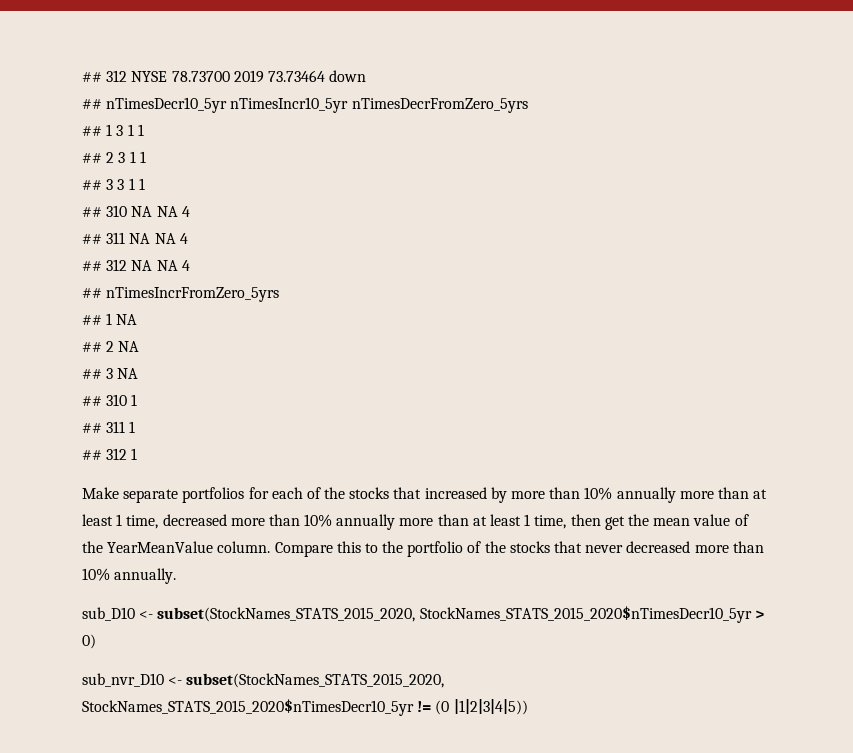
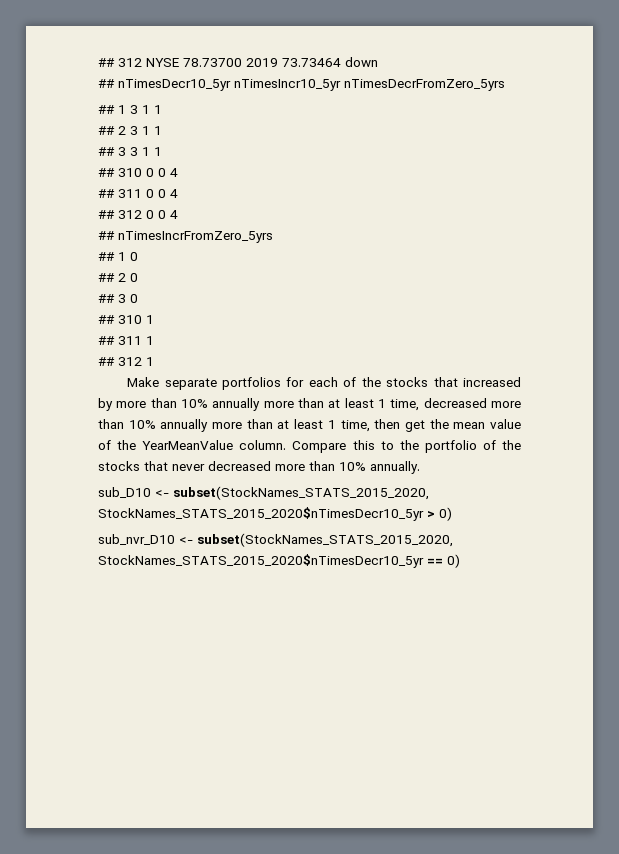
- ## 310 NA NA 4
+ ## 310 0 0 4
- ## 311 NA NA 4
+ ## 311 0 0 4
- ## 312 NA NA 4
+ ## 312 0 0 4
- ## 1 NA
- ## 2 NA
- ## 3 NA
+ ## 1 0
+ ## 2 0
+ ## 3 0
- sub_nvr_D10 <- subset(StockNames_STATS_2015_2020, StockNames_STATS_2015_2020$nTimesDecr10_5yr != (0 |1|2|3|4|5))
+ sub_nvr_D10 <- subset(StockNames_STATS_2015_2020, StockNames_STATS_2015_2020$nTimesDecr10_5yr == 0)

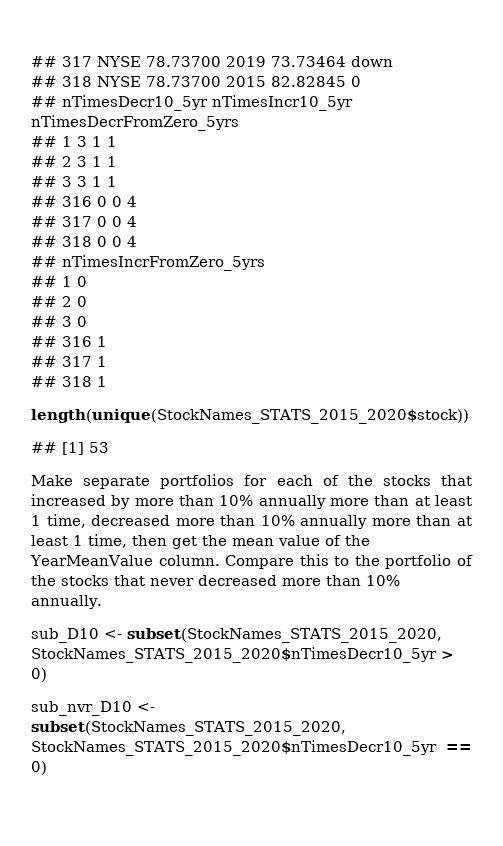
- ## 312 NYSE 78.73700 2019 73.73464 down
+ ## 317 NYSE 78.73700 2019 73.73464 down
+ ## 318 NYSE 78.73700 2015 82.82845 0
- ## 310 0 0 4
- ## 311 0 0 4
- ## 312 0 0 4
+ ## 316 0 0 4
+ ## 317 0 0 4
+ ## 318 0 0 4
- ## 310 1
- ## 311 1
- ## 312 1
+ ## 316 1
+ ## 317 1
+ ## 318 1
+ length(unique(StockNames_STATS_2015_2020$stock))
+ ## [1] 53

